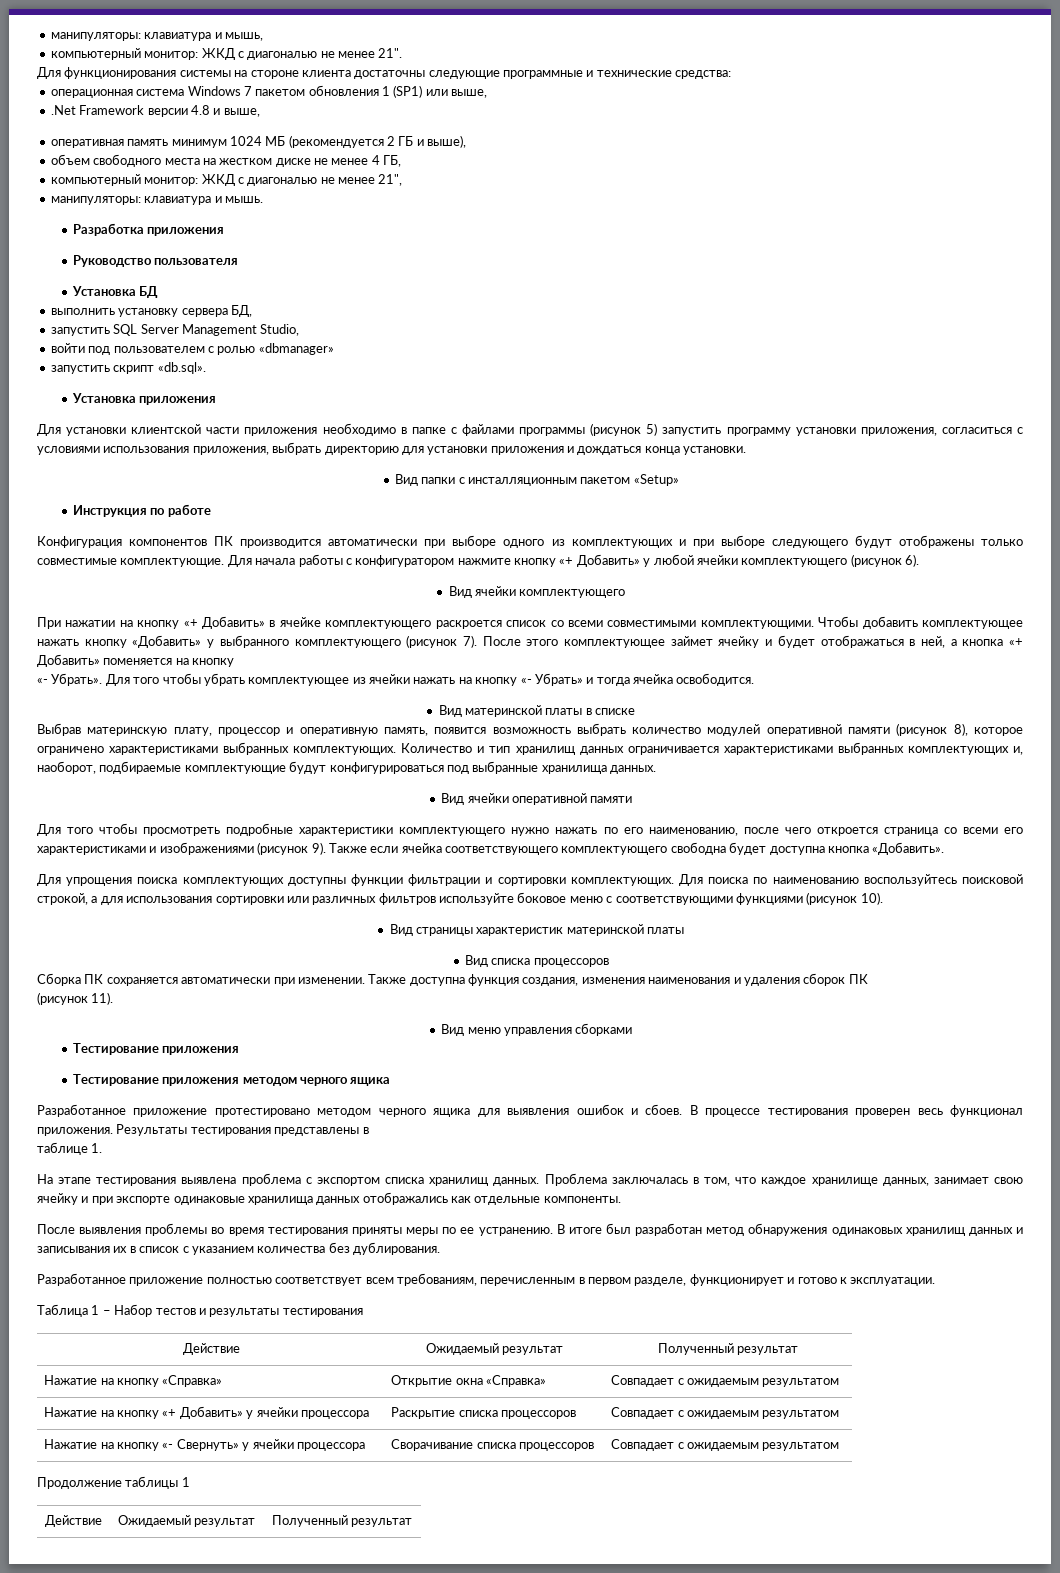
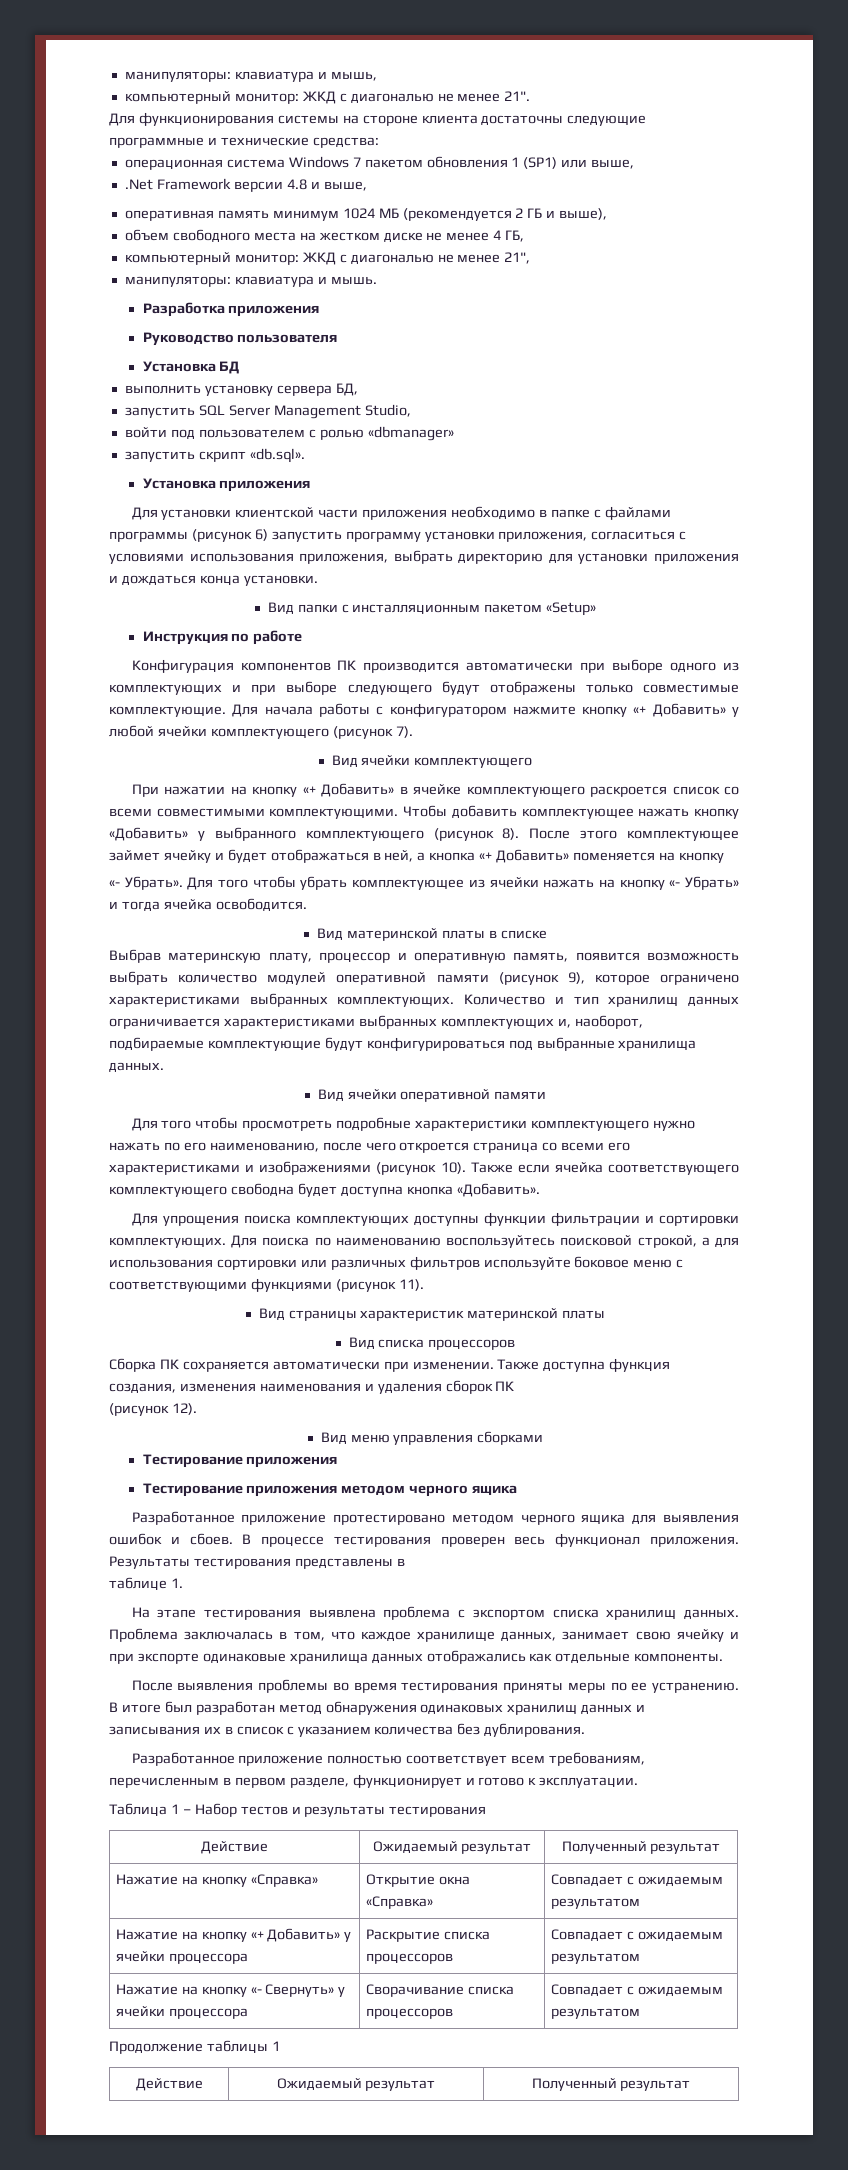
- Для установки клиентской части приложения необходимо в папке с файлами программы (рисунок 5) запустить программу установки приложения, согласиться с условиями использования приложения, выбрать директорию для установки приложения и дождаться конца установки.
+ Для установки клиентской части приложения необходимо в папке с файлами программы (рисунок 6) запустить программу установки приложения, согласиться с условиями использования приложения, выбрать директорию для установки приложения и дождаться конца установки.
- Для начала работы с конфигуратором нажмите кнопку «+ Добавить» у любой ячейки комплектующего (рисунок 6).
+ Для начала работы с конфигуратором нажмите кнопку «+ Добавить» у любой ячейки комплектующего (рисунок 7).
- Чтобы добавить комплектующее нажать кнопку «Добавить» у выбранного комплектующего (рисунок 7).
+ Чтобы добавить комплектующее нажать кнопку «Добавить» у выбранного комплектующего (рисунок 8).
- Выбрав материнскую плату, процессор и оперативную память, появится возможность выбрать количество модулей оперативной памяти (рисунок 8), которое ограничено характеристиками выбранных комплектующих.
+ Выбрав материнскую плату, процессор и оперативную память, появится возможность выбрать количество модулей оперативной памяти (рисунок 9), которое ограничено характеристиками выбранных комплектующих.
- Для того чтобы просмотреть подробные характеристики комплектующего нужно нажать по его наименованию, после чего откроется страница со всеми его характеристиками и изображениями (рисунок 9).
+ Для того чтобы просмотреть подробные характеристики комплектующего нужно нажать по его наименованию, после чего откроется страница со всеми его характеристиками и изображениями (рисунок 10).
- Для поиска по наименованию воспользуйтесь поисковой строкой, а для использования сортировки или различных фильтров используйте боковое меню с соответствующими функциями (рисунок 10).
+ Для поиска по наименованию воспользуйтесь поисковой строкой, а для использования сортировки или различных фильтров используйте боковое меню с соответствующими функциями (рисунок 11).
- (рисунок 11).
+ (рисунок 12).

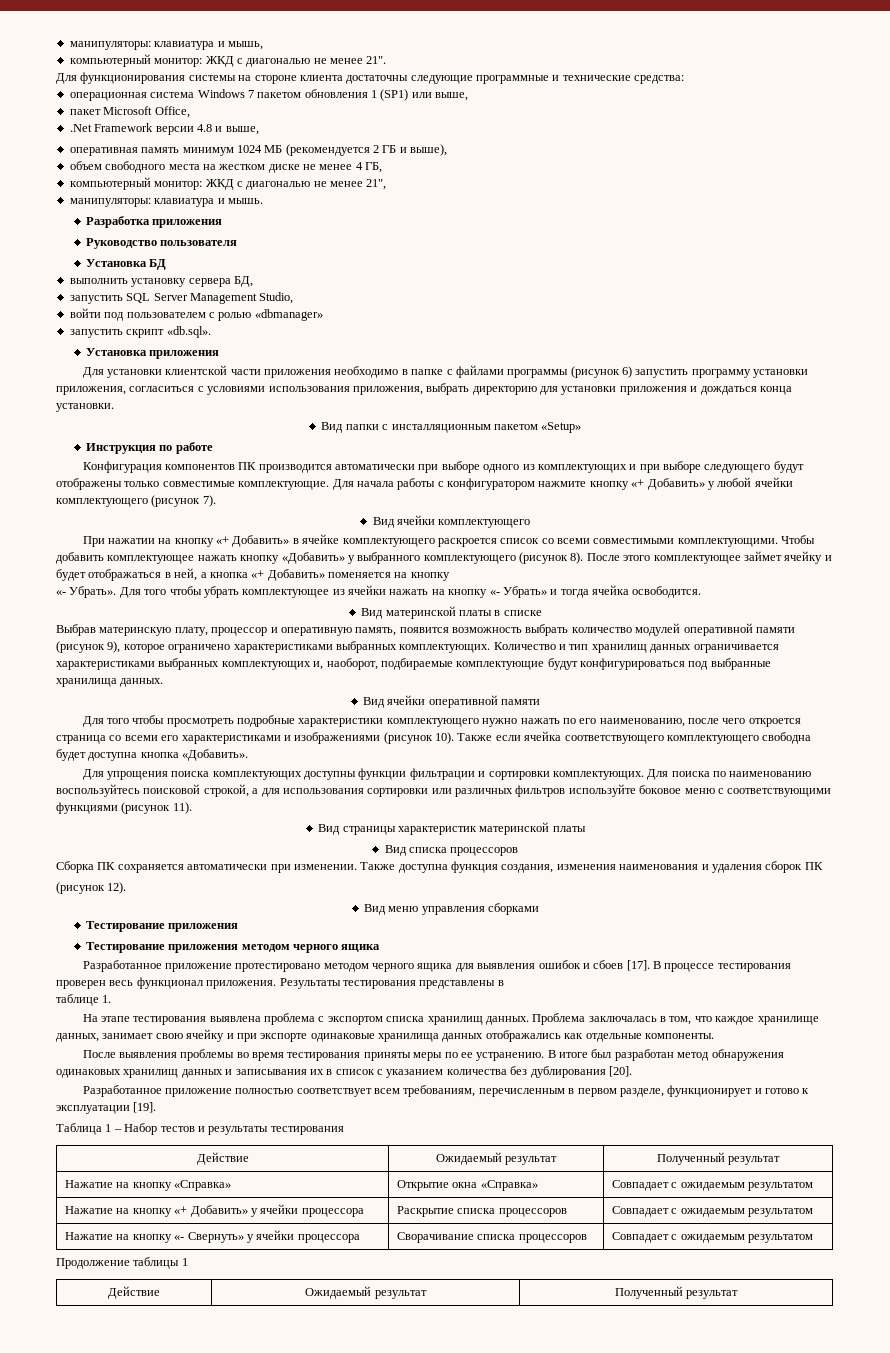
+ пакет Microsoft Office,
- Разработанное приложение протестировано методом черного ящика для выявления ошибок и сбоев.
+ Разработанное приложение протестировано методом черного ящика для выявления ошибок и сбоев [17].
- В итоге был разработан метод обнаружения одинаковых хранилищ данных и записывания их в список с указанием количества без дублирования.
+ В итоге был разработан метод обнаружения одинаковых хранилищ данных и записывания их в список с указанием количества без дублирования [20].
- Разработанное приложение полностью соответствует всем требованиям, перечисленным в первом разделе, функционирует и готово к эксплуатации.
+ Разработанное приложение полностью соответствует всем требованиям, перечисленным в первом разделе, функционирует и готово к эксплуатации [19].

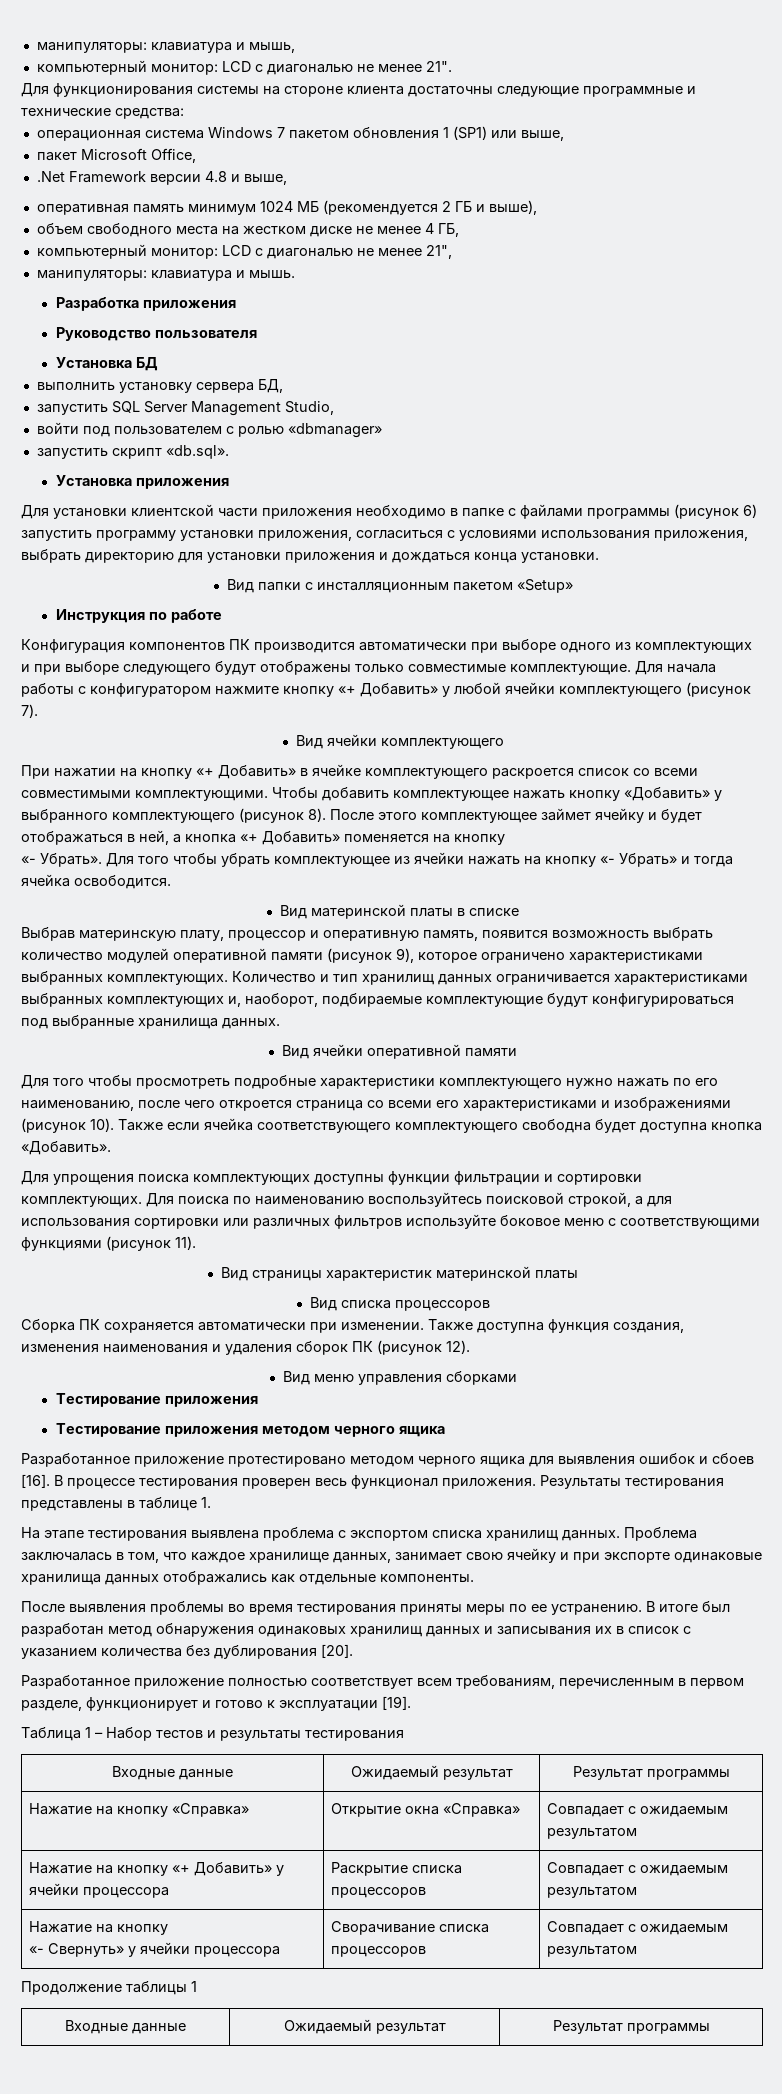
- компьютерный монитор: ЖКД с диагональю не менее 21".
+ компьютерный монитор: LCD с диагональю не менее 21".
- компьютерный монитор: ЖКД с диагональю не менее 21",
+ компьютерный монитор: LCD с диагональю не менее 21",
- Также доступна функция создания, изменения наименования и удаления сборок ПК
- (рисунок 12).
+ Также доступна функция создания, изменения наименования и удаления сборок ПК (рисунок 12).
- Разработанное приложение протестировано методом черного ящика для выявления ошибок и сбоев [17].
+ Разработанное приложение протестировано методом черного ящика для выявления ошибок и сбоев [16].
- Результаты тестирования представлены в
- таблице 1.
+ Результаты тестирования представлены в таблице 1.
  Таблица 1 – Набор тестов и результаты тестирования
- Действие | Ожидаемый результат | Полученный результат
+ Входные данные | Ожидаемый результат | Результат программы
  Нажатие на кнопку «+ Добавить» у ячейки процессора | Раскрытие списка процессоров | Совпадает с ожидаемым результатом
- Нажатие на кнопку «- Свернуть» у ячейки процессора | Сворачивание списка процессоров | Совпадает с ожидаемым результатом
+ Нажатие на кнопку
+ «- Свернуть» у ячейки процессора | Сворачивание списка процессоров | Совпадает с ожидаемым результатом
  Продолжение таблицы 1
- Действие | Ожидаемый результат | Полученный результат
+ Входные данные | Ожидаемый результат | Результат программы

